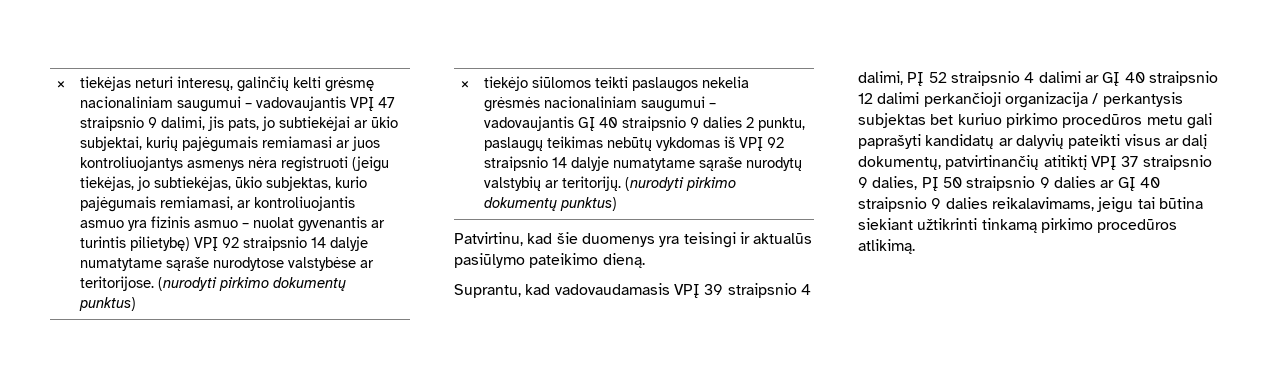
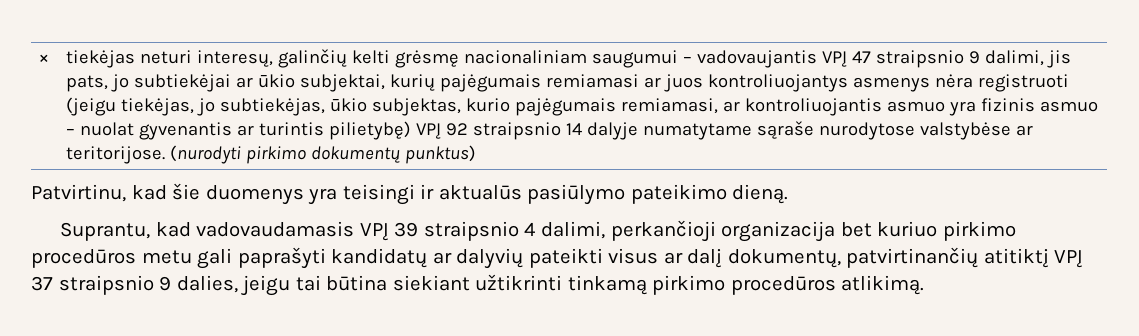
- × | tiekėjo siūlomos teikti paslaugos nekelia grėsmės nacionaliniam saugumui – vadovaujantis GĮ 40 straipsnio 9 dalies 2 punktu, paslaugų teikimas nebūtų vykdomas iš VPĮ 92 straipsnio 14 dalyje numatytame sąraše nurodytų valstybių ar teritorijų. (nurodyti pirkimo dokumentų punktus)
- Suprantu, kad vadovaudamasis VPĮ 39 straipsnio 4 dalimi, PĮ 52 straipsnio 4 dalimi ar GĮ 40 straipsnio 12 dalimi perkančioji organizacija / perkantysis subjektas bet kuriuo pirkimo procedūros metu gali paprašyti kandidatų ar dalyvių pateikti visus ar dalį dokumentų, patvirtinančių atitiktį VPĮ 37 straipsnio 9 dalies, PĮ 50 straipsnio 9 dalies ar GĮ 40 straipsnio 9 dalies reikalavimams, jeigu tai būtina siekiant užtikrinti tinkamą pirkimo procedūros atlikimą.
+ Suprantu, kad vadovaudamasis VPĮ 39 straipsnio 4 dalimi, perkančioji organizacija bet kuriuo pirkimo procedūros metu gali paprašyti kandidatų ar dalyvių pateikti visus ar dalį dokumentų, patvirtinančių atitiktį VPĮ 37 straipsnio 9 dalies, jeigu tai būtina siekiant užtikrinti tinkamą pirkimo procedūros atlikimą.

